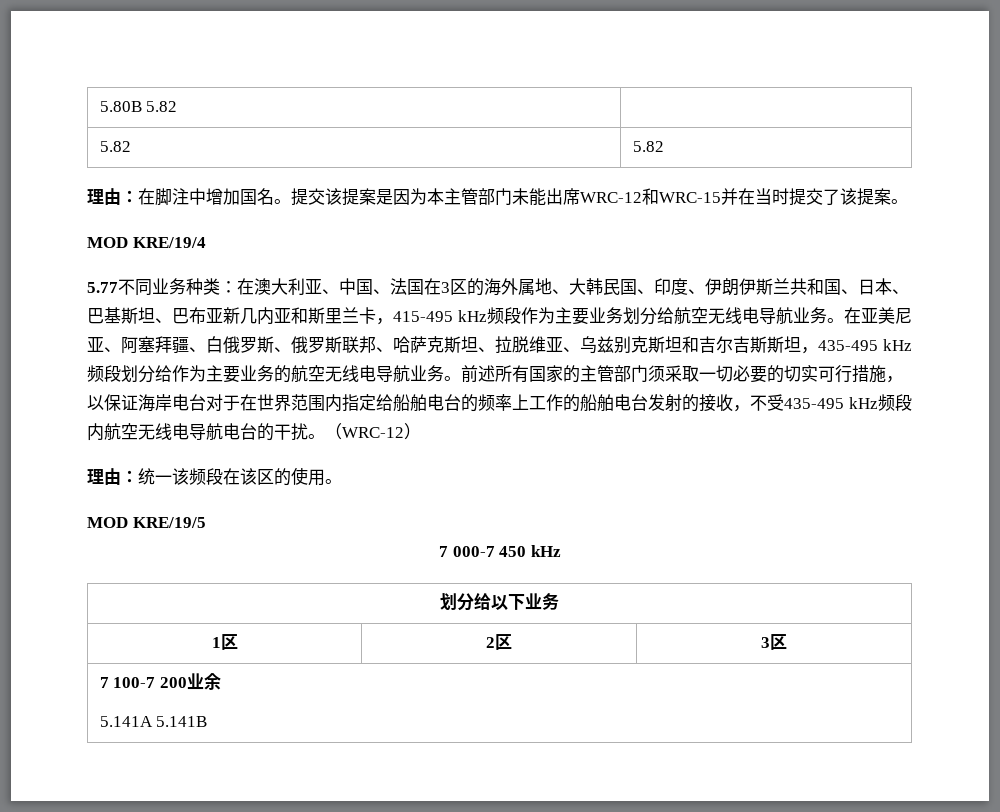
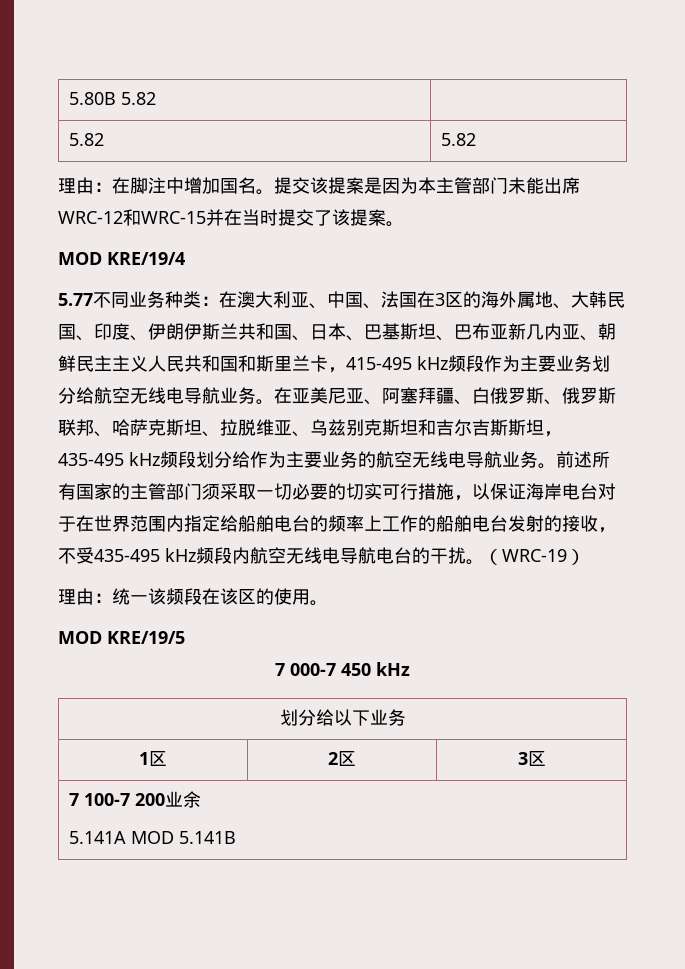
- 5.77不同业务种类：在澳大利亚、中国、法国在3区的海外属地、大韩民国、印度、伊朗伊斯兰共和国、日本、巴基斯坦、巴布亚新几内亚和斯里兰卡，415-495 kHz频段作为主要业务划分给航空无线电导航业务。
+ 5.77不同业务种类：在澳大利亚、中国、法国在3区的海外属地、大韩民国、印度、伊朗伊斯兰共和国、日本、巴基斯坦、巴布亚新几内亚、朝鲜民主主义人民共和国和斯里兰卡，415-495 kHz频段作为主要业务划分给航空无线电导航业务。
- （WRC-12）
+ （WRC-19）
  7 100-7 200业余
- 5.141A 5.141B
+ 5.141A MOD 5.141B

